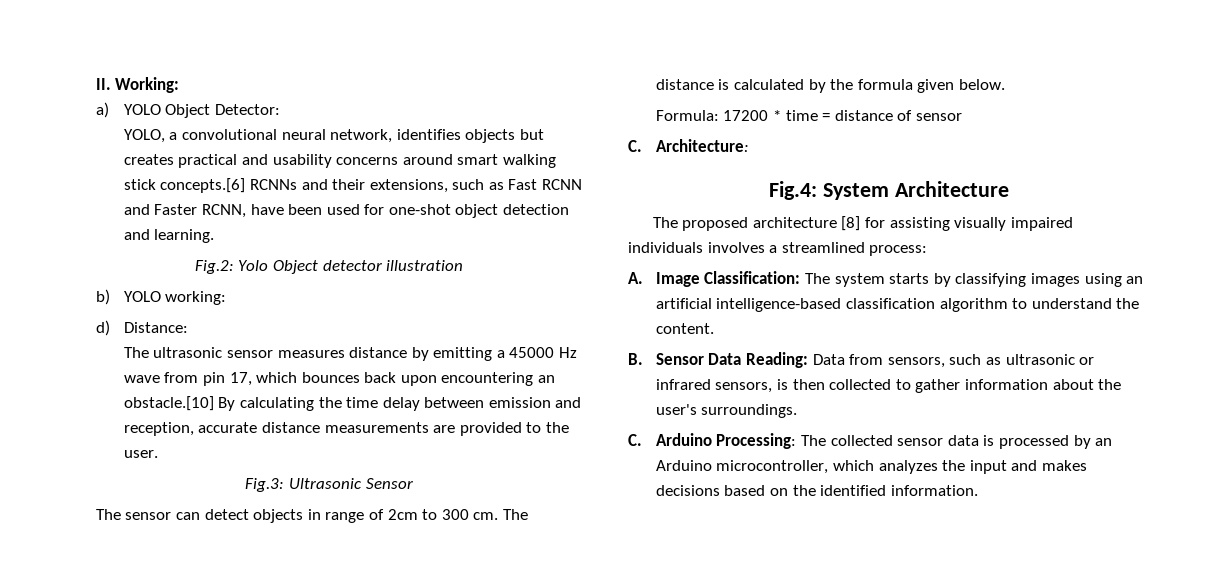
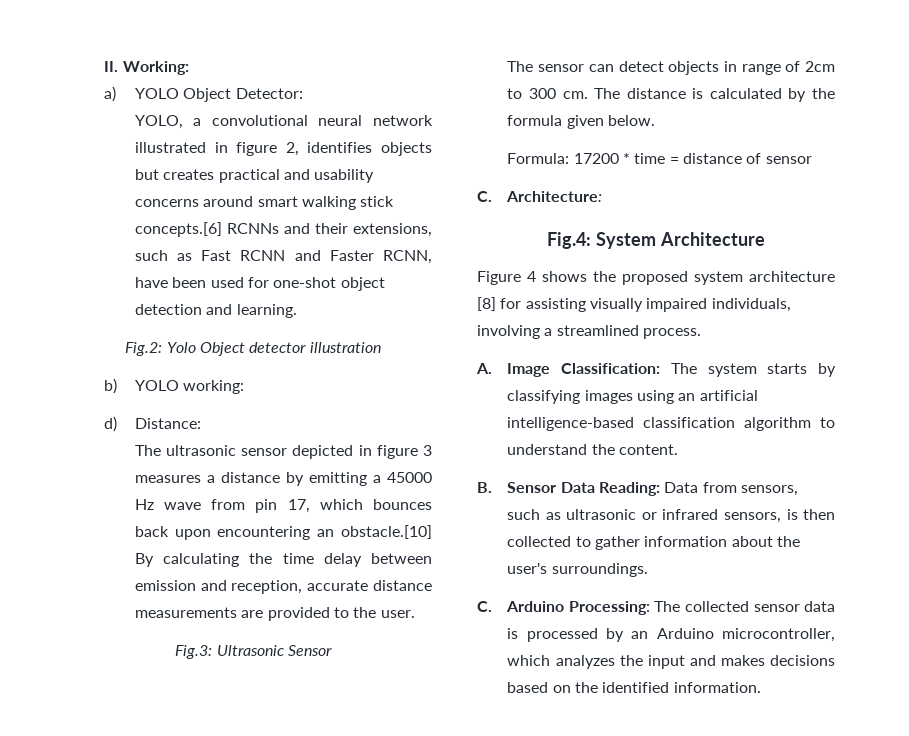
- YOLO, a convolutional neural network, identifies objects but creates practical and usability concerns around smart walking stick concepts.[6] RCNNs and their extensions, such as Fast RCNN and Faster RCNN, have been used for one-shot object detection and learning.
+ YOLO, a convolutional neural network illustrated in figure 2, identifies objects but creates practical and usability concerns around smart walking stick concepts.[6] RCNNs and their extensions, such as Fast RCNN and Faster RCNN, have been used for one-shot object detection and learning.
- The ultrasonic sensor measures distance by emitting a 45000 Hz wave from pin 17, which bounces back upon encountering an obstacle.[10] By calculating the time delay between emission and reception, accurate distance measurements are provided to the user.
+ The ultrasonic sensor depicted in figure 3 measures a distance by emitting a 45000 Hz wave from pin 17, which bounces back upon encountering an obstacle.[10] By calculating the time delay between emission and reception, accurate distance measurements are provided to the user.
- The proposed architecture [8] for assisting visually impaired individuals involves a streamlined process:
+ Figure 4 shows the proposed system architecture [8] for assisting visually impaired individuals, involving a streamlined process.

